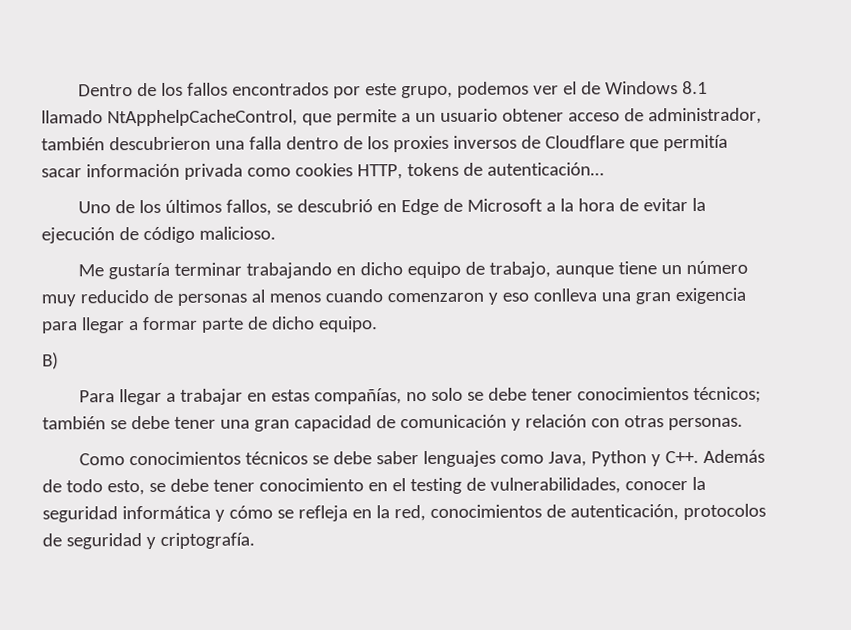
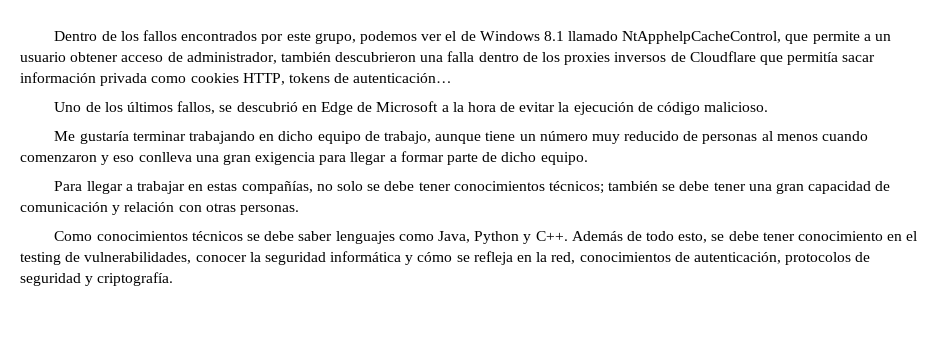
- B)

